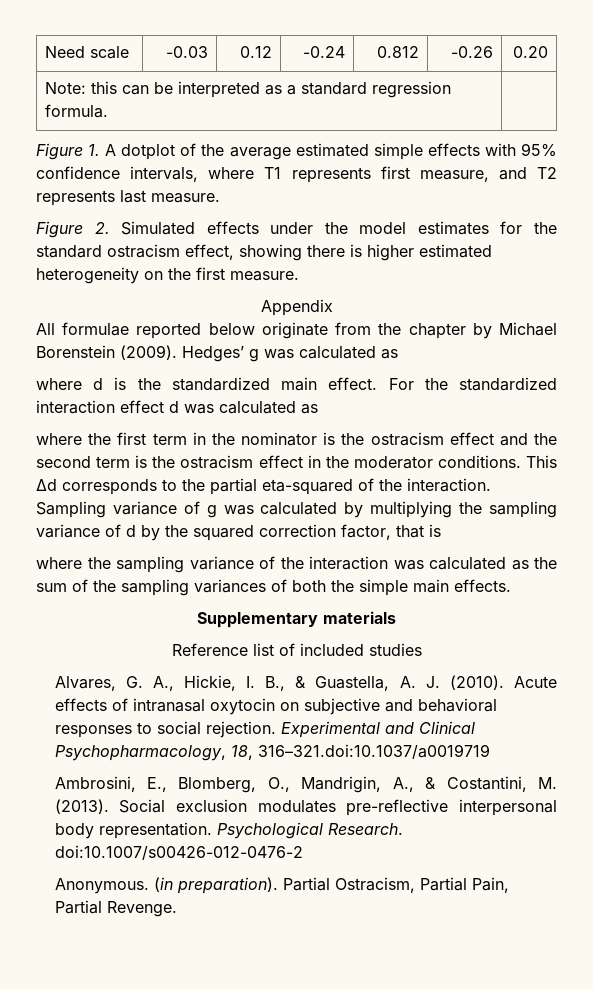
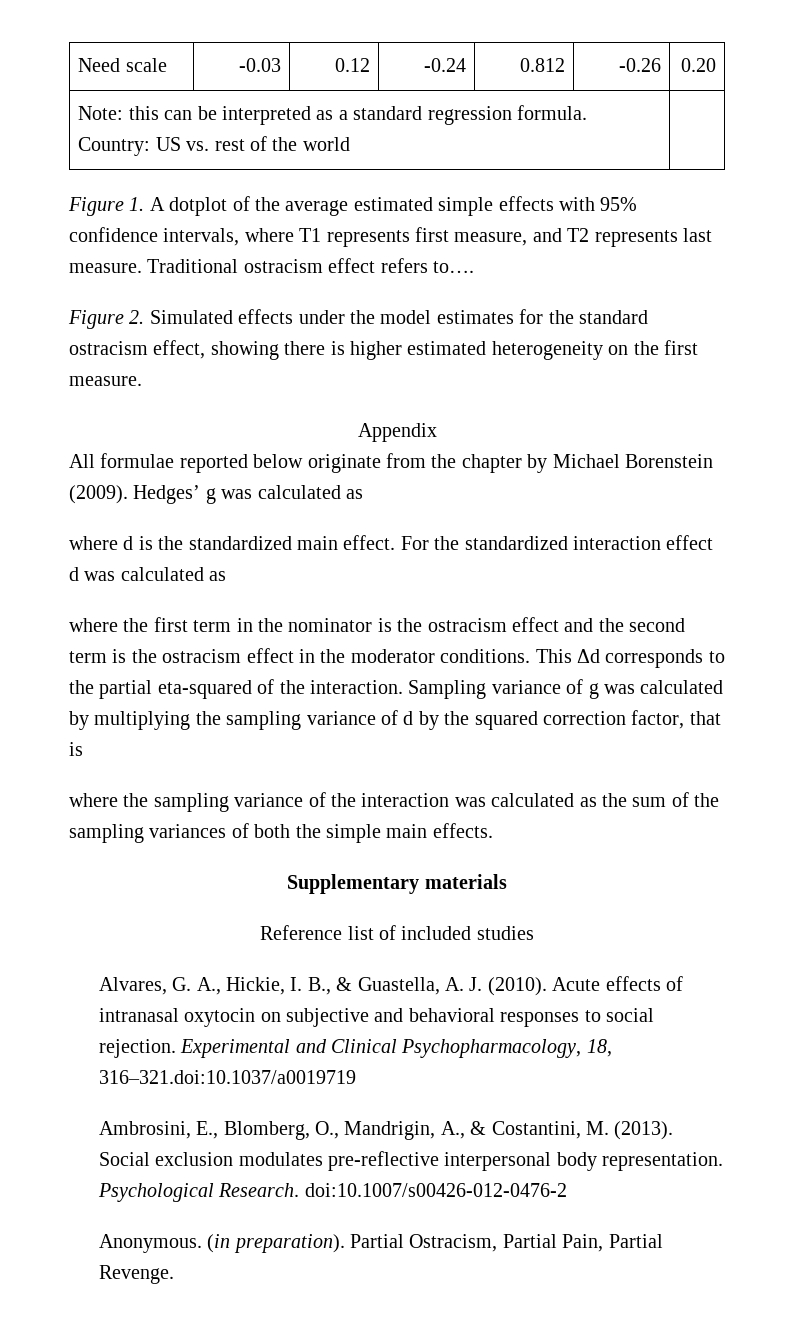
- Note: this can be interpreted as a standard regression formula. |
+ Note: this can be interpreted as a standard regression formula. Country: US vs. rest of the world |
+ Traditional ostracism effect refers to….

